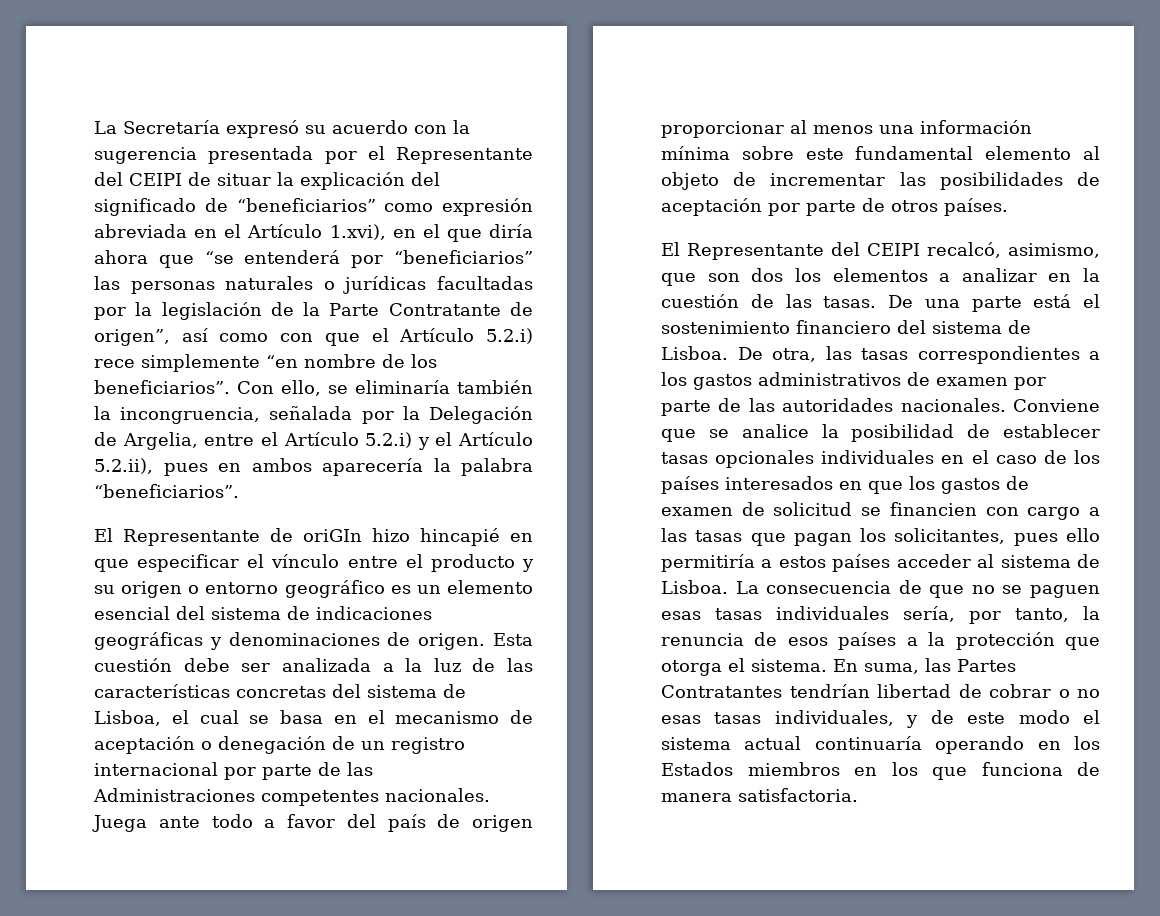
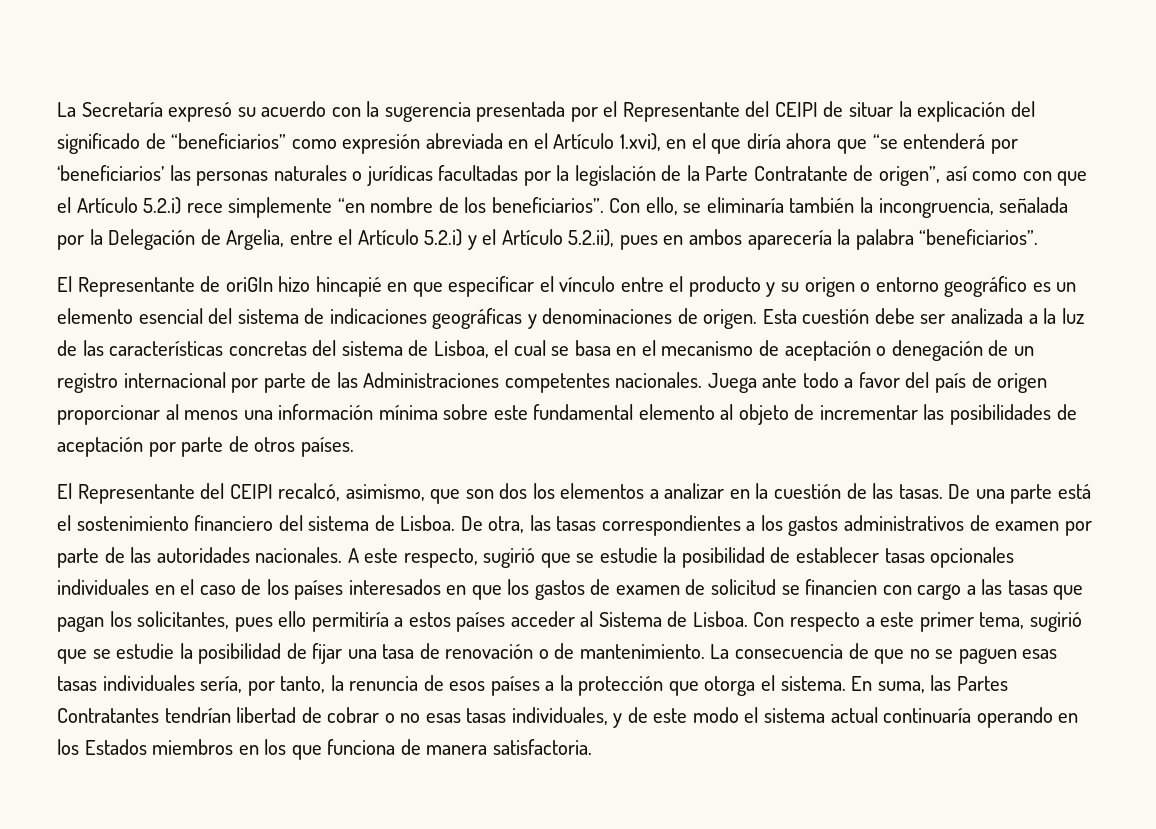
- La Secretaría expresó su acuerdo con la sugerencia presentada por el Representante del CEIPI de situar la explicación del significado de “beneficiarios” como expresión abreviada en el Artículo 1.xvi), en el que diría ahora que “se entenderá por “beneficiarios” las personas naturales o jurídicas facultadas por la legislación de la Parte Contratante de origen”, así como con que el Artículo 5.2.i) rece simplemente “en nombre de los beneficiarios”.
+ La Secretaría expresó su acuerdo con la sugerencia presentada por el Representante del CEIPI de situar la explicación del significado de “beneficiarios” como expresión abreviada en el Artículo 1.xvi), en el que diría ahora que “se entenderá por ‘beneficiarios’ las personas naturales o jurídicas facultadas por la legislación de la Parte Contratante de origen”, así como con que el Artículo 5.2.i) rece simplemente “en nombre de los beneficiarios”.
- Conviene que se analice la posibilidad de establecer tasas opcionales individuales en el caso de los países interesados en que los gastos de examen de solicitud se financien con cargo a las tasas que pagan los solicitantes, pues ello permitiría a estos países acceder al sistema de Lisboa.
+ A este respecto, sugirió que se estudie la posibilidad de establecer tasas opcionales individuales en el caso de los países interesados en que los gastos de examen de solicitud se financien con cargo a las tasas que pagan los solicitantes, pues ello permitiría a estos países acceder al Sistema de Lisboa. Con respecto a este primer tema, sugirió que se estudie la posibilidad de fijar una tasa de renovación o de mantenimiento.

